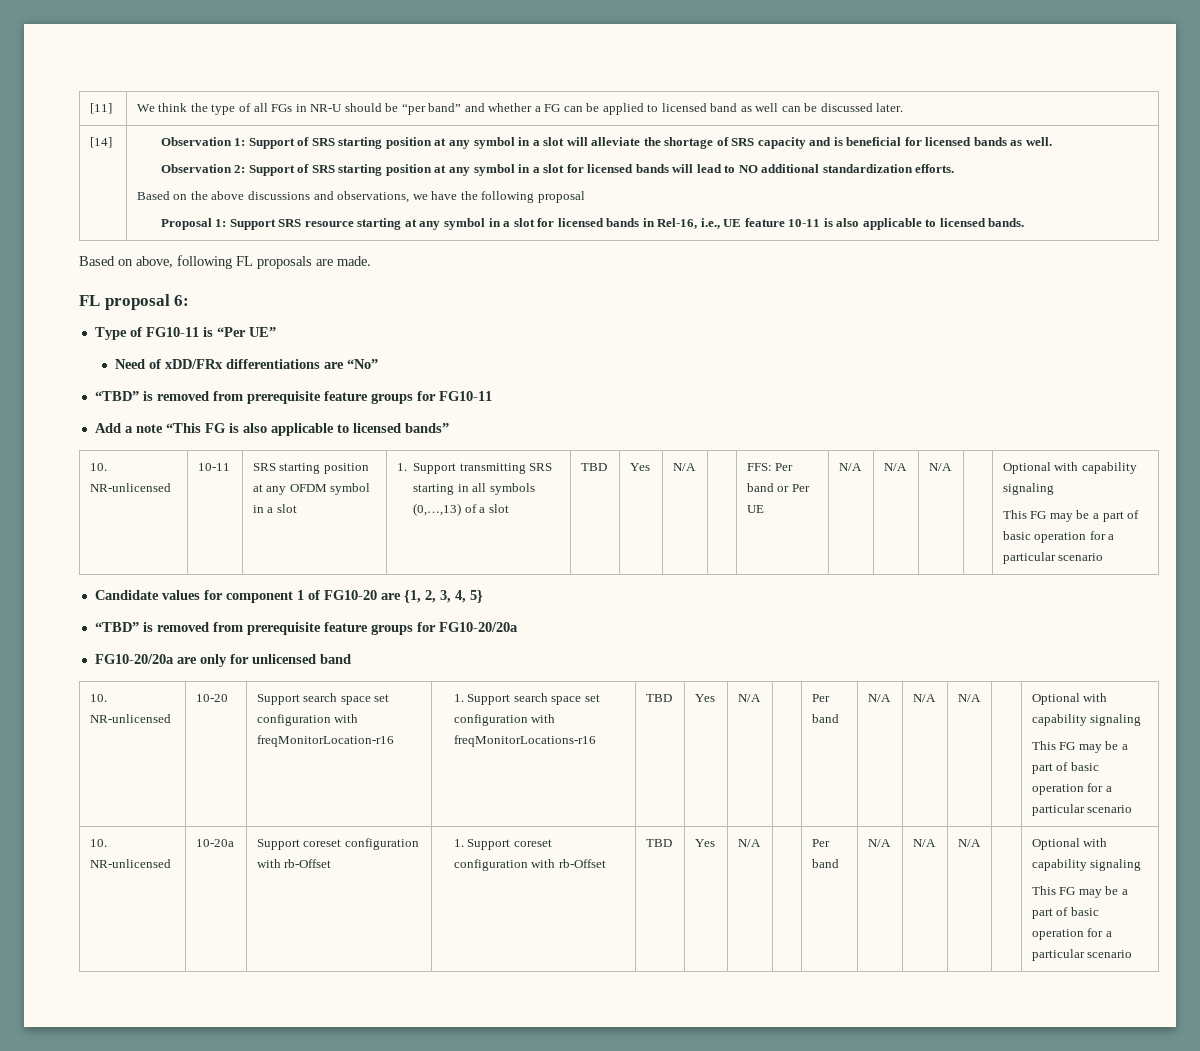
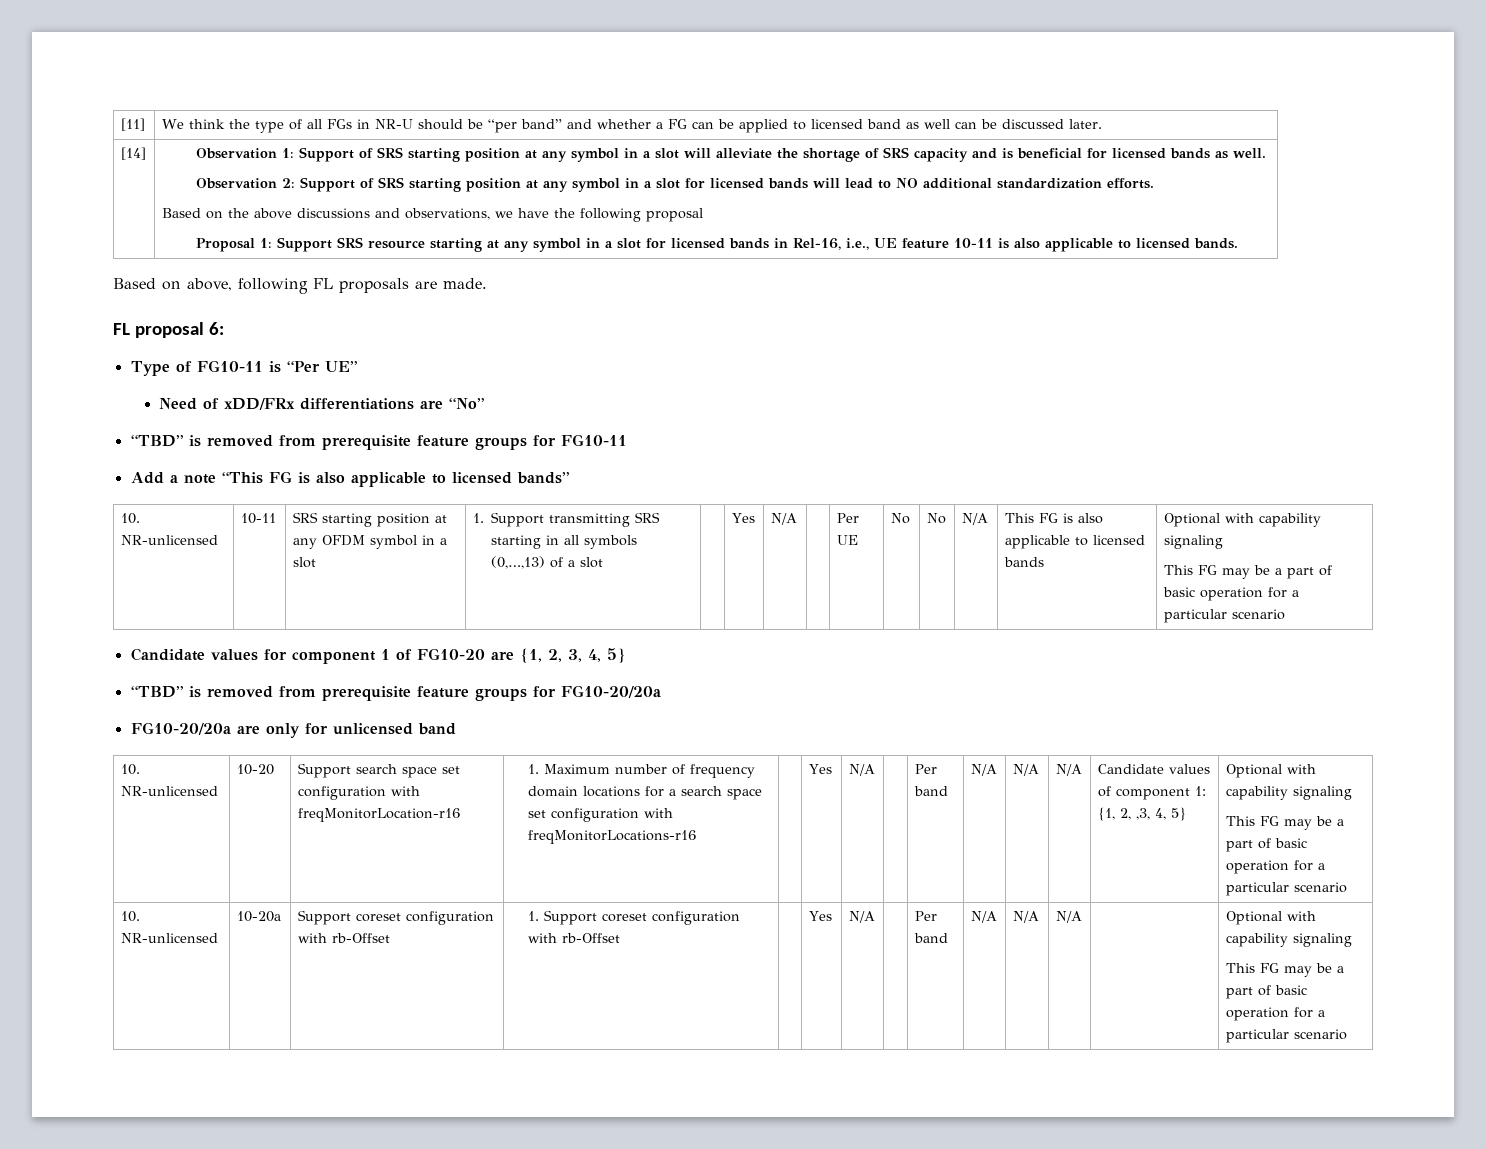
- TBD | Yes | N/A | | FFS: Per band or Per UE | N/A | N/A | N/A
+ Yes | N/A | | Per UE | No | No | N/A | This FG is also applicable to licensed bands
- 1. Support search space set configuration with freqMonitorLocations-r16 | TBD | Yes | N/A | | Per band | N/A | N/A | N/A
+ 1. Maximum number of frequency domain locations for a search space set configuration with freqMonitorLocations-r16 | | Yes | N/A | | Per band | N/A | N/A | N/A | Candidate values of component 1: {1, 2, ,3, 4, 5}
- 10. NR-unlicensed | 10-20a | Support coreset configuration with rb-Offset | 1. Support coreset configuration with rb-Offset | TBD | Yes | N/A | | Per band | N/A | N/A | N/A | | Optional with capability signaling
+ 10. NR-unlicensed | 10-20a | Support coreset configuration with rb-Offset | 1. Support coreset configuration with rb-Offset | | Yes | N/A | | Per band | N/A | N/A | N/A | | Optional with capability signaling

